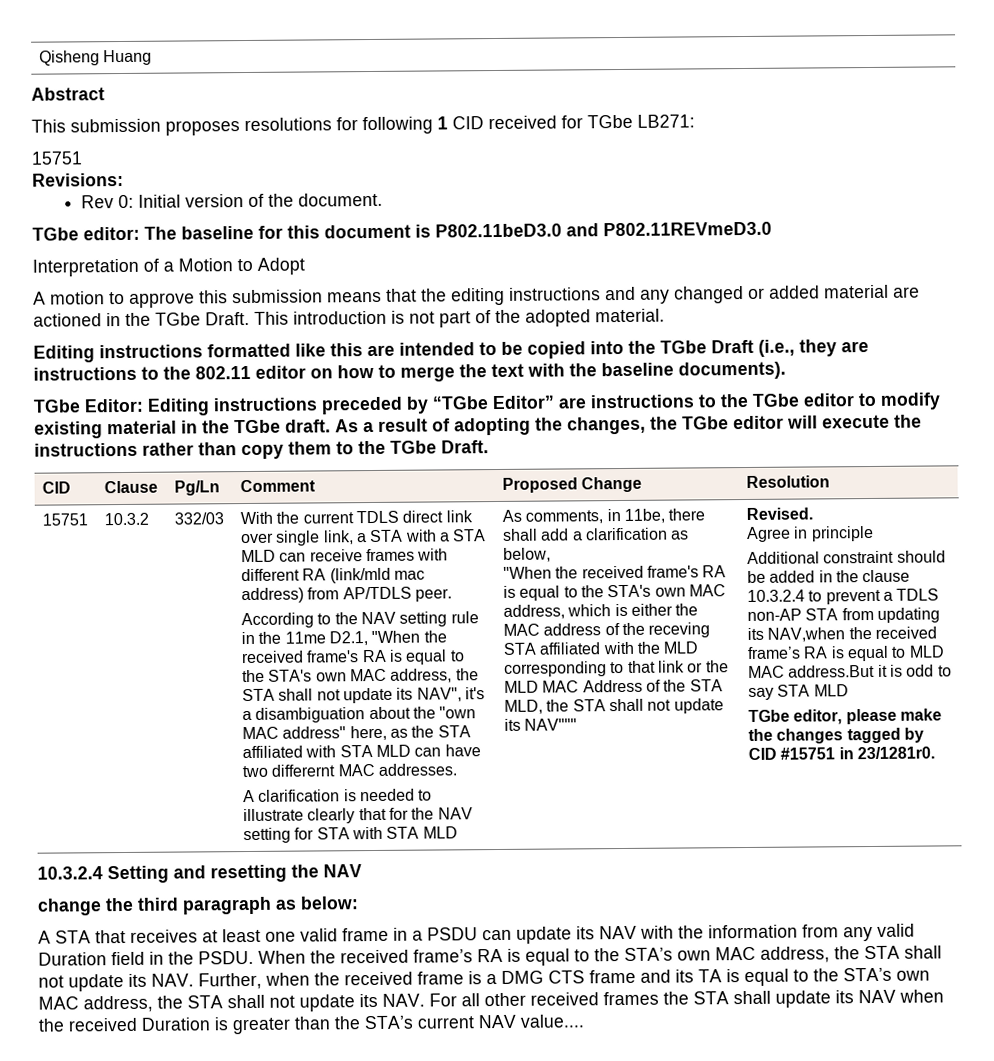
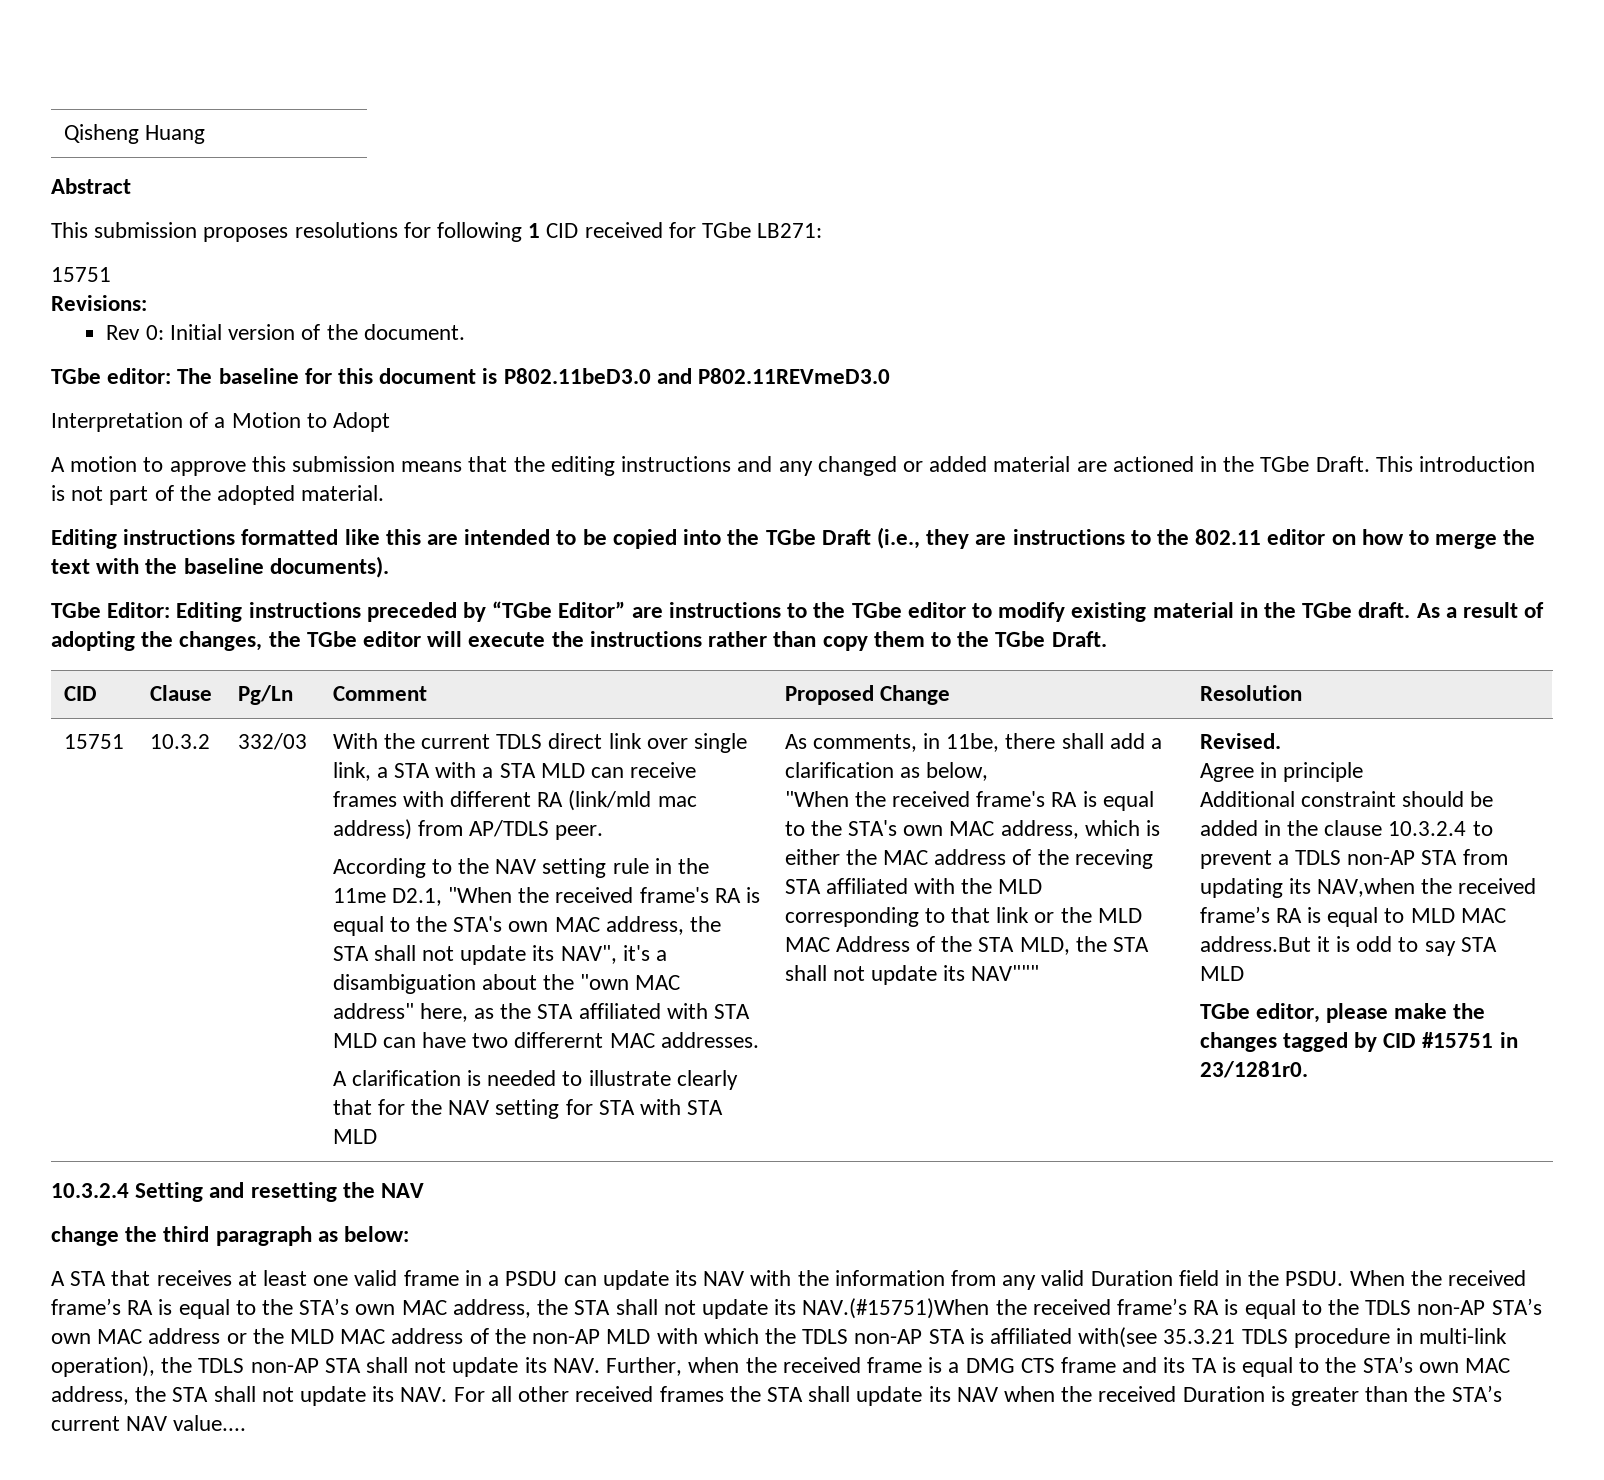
- When the received frame’s RA is equal to the STA’s own MAC address, the STA shall not update its NAV. Further, when the received frame is a DMG CTS frame and its TA is equal to the STA’s own MAC address, the STA shall not update its NAV. For all other received frames the STA shall update its NAV when the received Duration is greater than the STA’s current NAV value....
+ When the received frame’s RA is equal to the STA’s own MAC address, the STA shall not update its NAV.(#15751)When the received frame’s RA is equal to the TDLS non-AP STA’s own MAC address or the MLD MAC address of the non-AP MLD with which the TDLS non-AP STA is affiliated with(see 35.3.21 TDLS procedure in multi-link operation), the TDLS non-AP STA shall not update its NAV. Further, when the received frame is a DMG CTS frame and its TA is equal to the STA’s own MAC address, the STA shall not update its NAV. For all other received frames the STA shall update its NAV when the received Duration is greater than the STA’s current NAV value....

